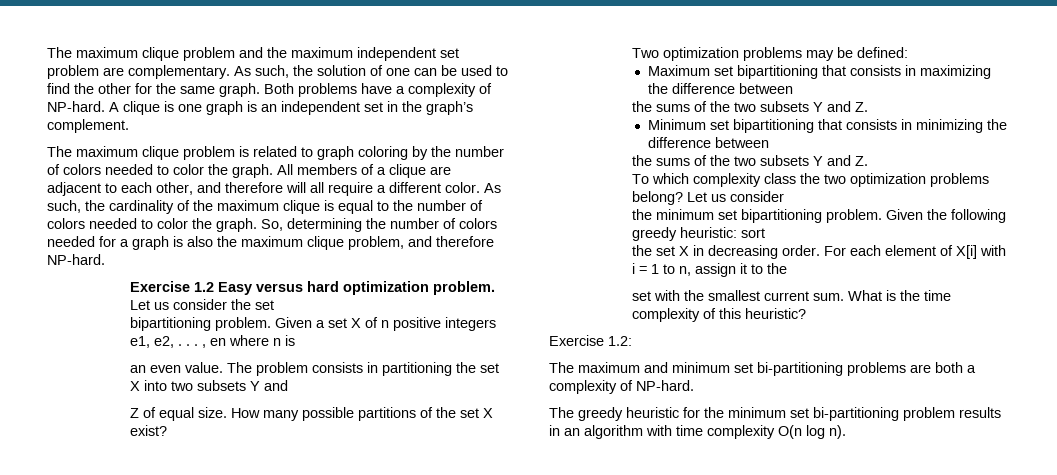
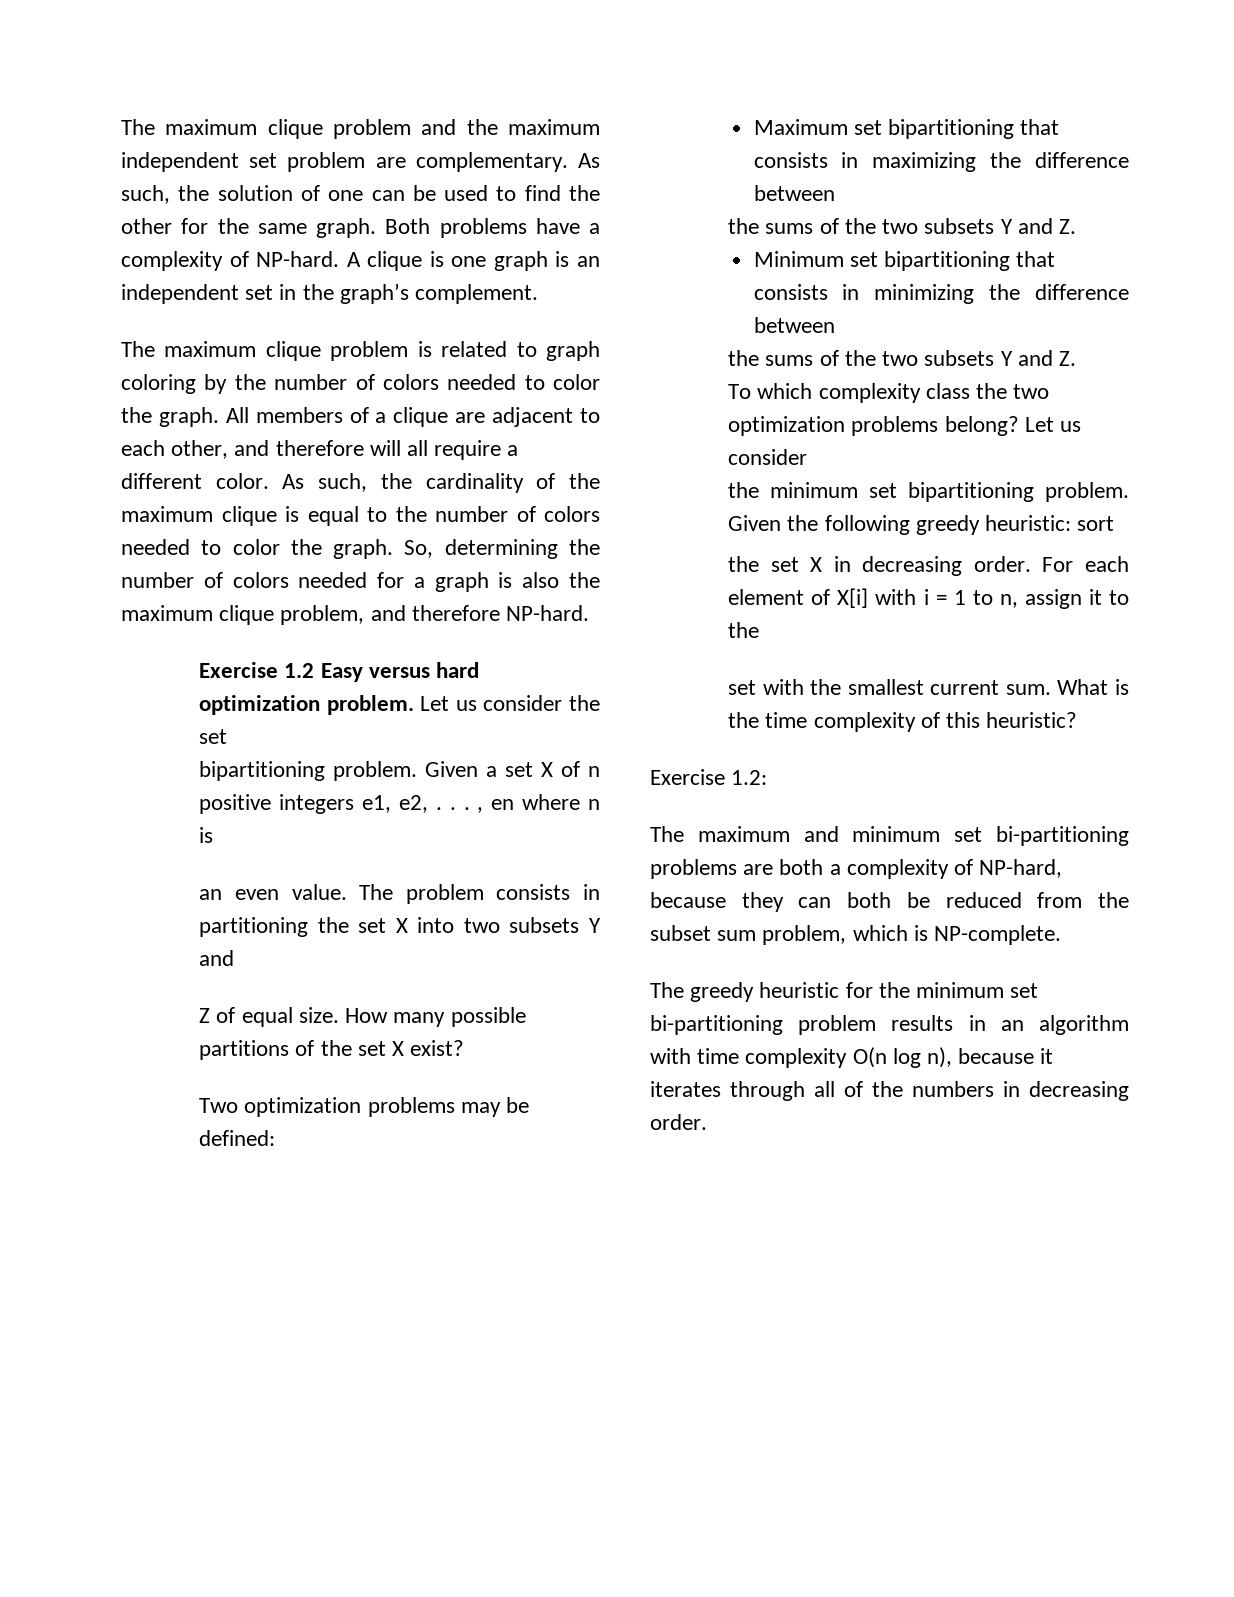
- The maximum and minimum set bi-partitioning problems are both a complexity of NP-hard.
+ The maximum and minimum set bi-partitioning problems are both a complexity of NP-hard, because they can both be reduced from the subset sum problem, which is NP-complete.
- The greedy heuristic for the minimum set bi-partitioning problem results in an algorithm with time complexity O(n log n).
+ The greedy heuristic for the minimum set bi-partitioning problem results in an algorithm with time complexity O(n log n), because it iterates through all of the numbers in decreasing order.

